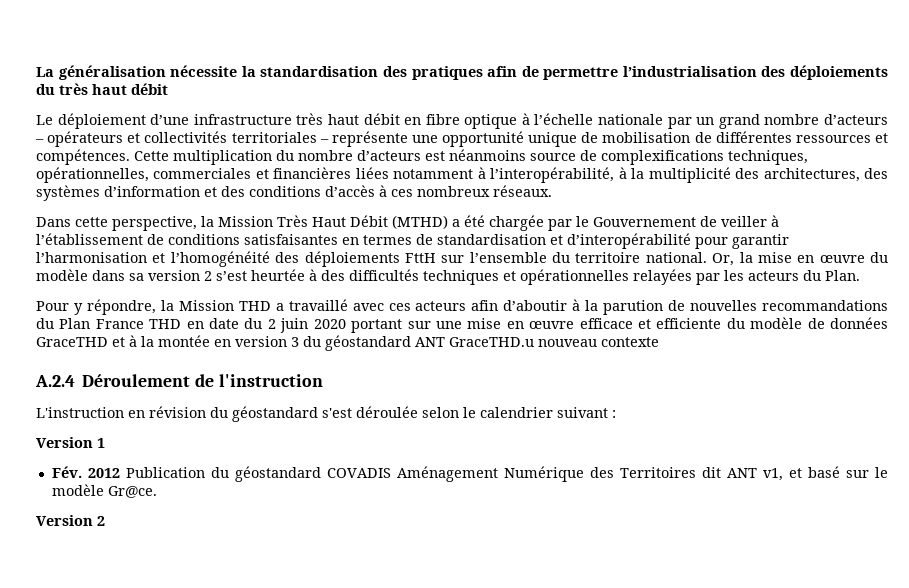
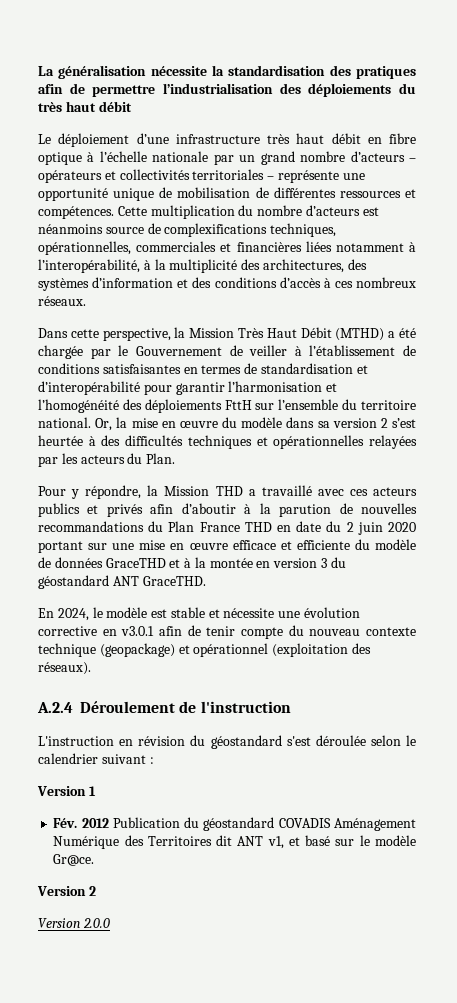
- Pour y répondre, la Mission THD a travaillé avec ces acteurs afin d’aboutir à la parution de nouvelles recommandations du Plan France THD en date du 2 juin 2020 portant sur une mise en œuvre efficace et efficiente du modèle de données GraceTHD et à la montée en version 3 du géostandard ANT GraceTHD.u nouveau contexte
+ Pour y répondre, la Mission THD a travaillé avec ces acteurs publics et privés afin d’aboutir à la parution de nouvelles recommandations du Plan France THD en date du 2 juin 2020 portant sur une mise en œuvre efficace et efficiente du modèle de données GraceTHD et à la montée en version 3 du géostandard ANT GraceTHD.
+ En 2024, le modèle est stable et nécessite une évolution corrective en v3.0.1 afin de tenir compte du nouveau contexte technique (geopackage) et opérationnel (exploitation des réseaux).
+ Version 2.0.0

